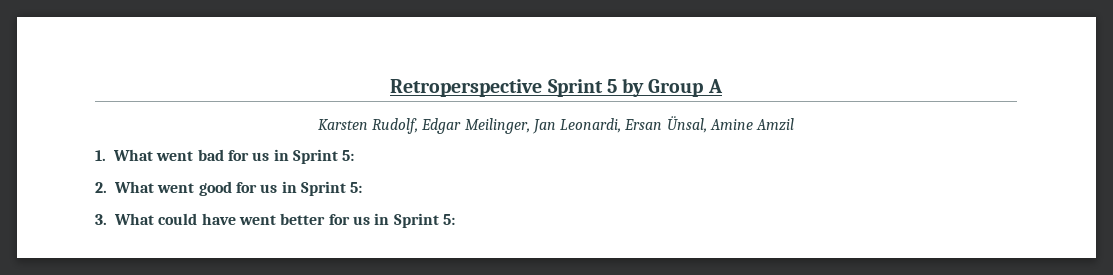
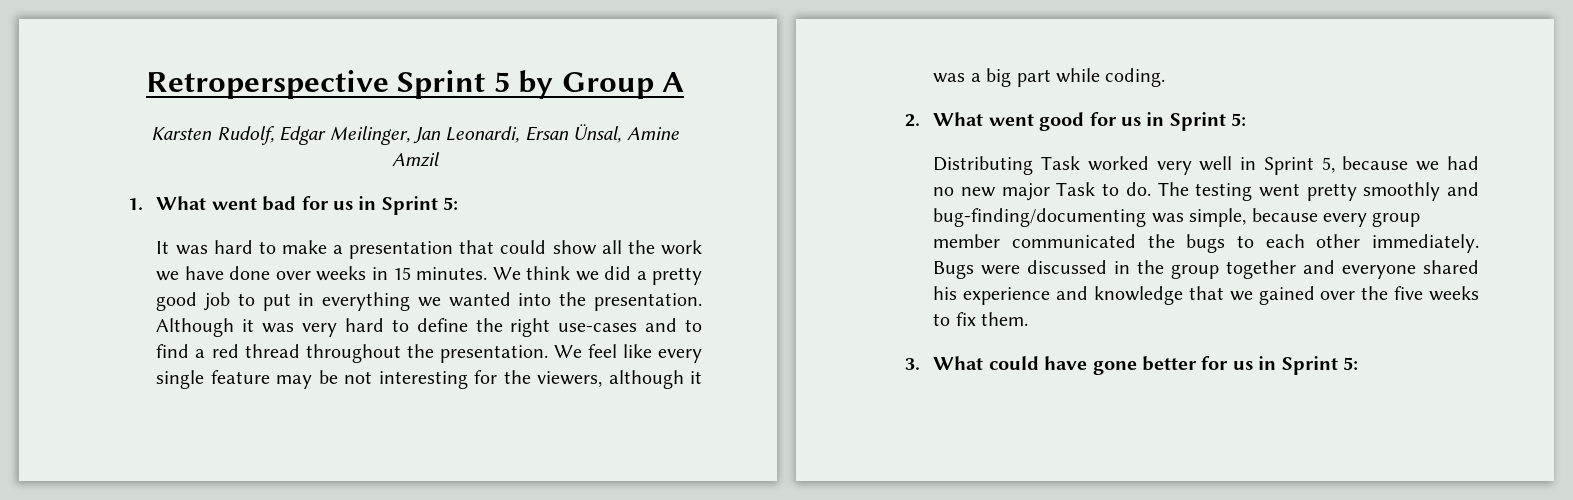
+ It was hard to make a presentation that could show all the work we have done over weeks in 15 minutes. We think we did a pretty good job to put in everything we wanted into the presentation. Although it was very hard to define the right use-cases and to find a red thread throughout the presentation. We feel like every single feature may be not interesting for the viewers, although it was a big part while coding.
+ Distributing Task worked very well in Sprint 5, because we had no new major Task to do. The testing went pretty smoothly and bug-finding/documenting was simple, because every group member communicated the bugs to each other immediately. Bugs were discussed in the group together and everyone shared his experience and knowledge that we gained over the five weeks to fix them.
- 3. What could have went better for us in Sprint 5:
+ 3. What could have gone better for us in Sprint 5:

